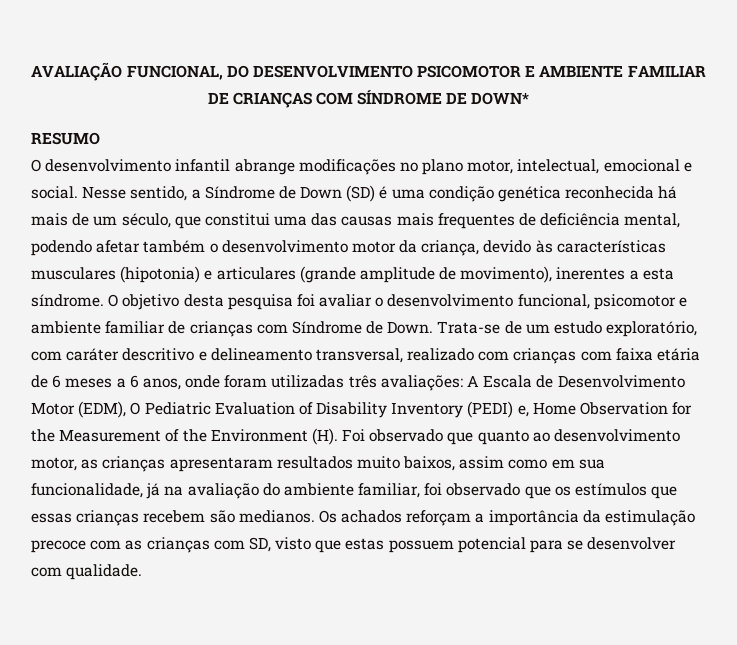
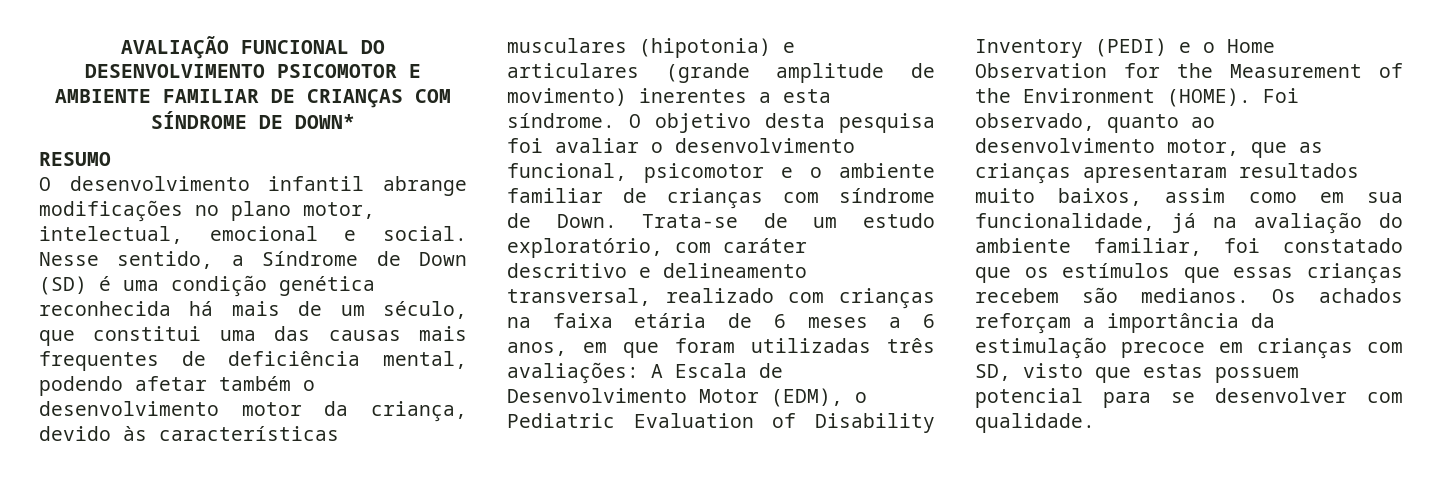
- AVALIAÇÃO FUNCIONAL, DO DESENVOLVIMENTO PSICOMOTOR E AMBIENTE FAMILIAR DE CRIANÇAS COM SÍNDROME DE DOWN*
+ AVALIAÇÃO FUNCIONAL DO DESENVOLVIMENTO PSICOMOTOR E AMBIENTE FAMILIAR DE CRIANÇAS COM SÍNDROME DE DOWN*
- Nesse sentido, a Síndrome de Down (SD) é uma condição genética reconhecida há mais de um século, que constitui uma das causas mais frequentes de deficiência mental, podendo afetar também o desenvolvimento motor da criança, devido às características musculares (hipotonia) e articulares (grande amplitude de movimento), inerentes a esta síndrome.
+ Nesse sentido, a Síndrome de Down (SD) é uma condição genética reconhecida há mais de um século, que constitui uma das causas mais frequentes de deficiência mental, podendo afetar também o desenvolvimento motor da criança, devido às características musculares (hipotonia) e articulares (grande amplitude de movimento) inerentes a esta síndrome.
- O objetivo desta pesquisa foi avaliar o desenvolvimento funcional, psicomotor e ambiente familiar de crianças com Síndrome de Down.
+ O objetivo desta pesquisa foi avaliar o desenvolvimento funcional, psicomotor e o ambiente familiar de crianças com síndrome de Down.
- Trata-se de um estudo exploratório, com caráter descritivo e delineamento transversal, realizado com crianças com faixa etária de 6 meses a 6 anos, onde foram utilizadas três avaliações:
+ Trata-se de um estudo exploratório, com caráter descritivo e delineamento transversal, realizado com crianças na faixa etária de 6 meses a 6 anos, em que foram utilizadas três avaliações:
- A Escala de Desenvolvimento Motor (EDM), O Pediatric Evaluation of Disability Inventory (PEDI) e, Home Observation for the Measurement of the Environment (H). Foi observado que quanto ao desenvolvimento motor, as crianças apresentaram resultados muito baixos, assim como em sua funcionalidade, já na avaliação do ambiente familiar, foi observado que os estímulos que essas crianças recebem são medianos.
+ A Escala de Desenvolvimento Motor (EDM), o Pediatric Evaluation of Disability Inventory (PEDI) e o Home Observation for the Measurement of the Environment (HOME). Foi observado, quanto ao desenvolvimento motor, que as crianças apresentaram resultados muito baixos, assim como em sua funcionalidade, já na avaliação do ambiente familiar, foi constatado que os estímulos que essas crianças recebem são medianos.
- Os achados reforçam a importância da estimulação precoce com as crianças com SD, visto que estas possuem potencial para se desenvolver com qualidade.
+ Os achados reforçam a importância da estimulação precoce em crianças com SD, visto que estas possuem potencial para se desenvolver com qualidade.

